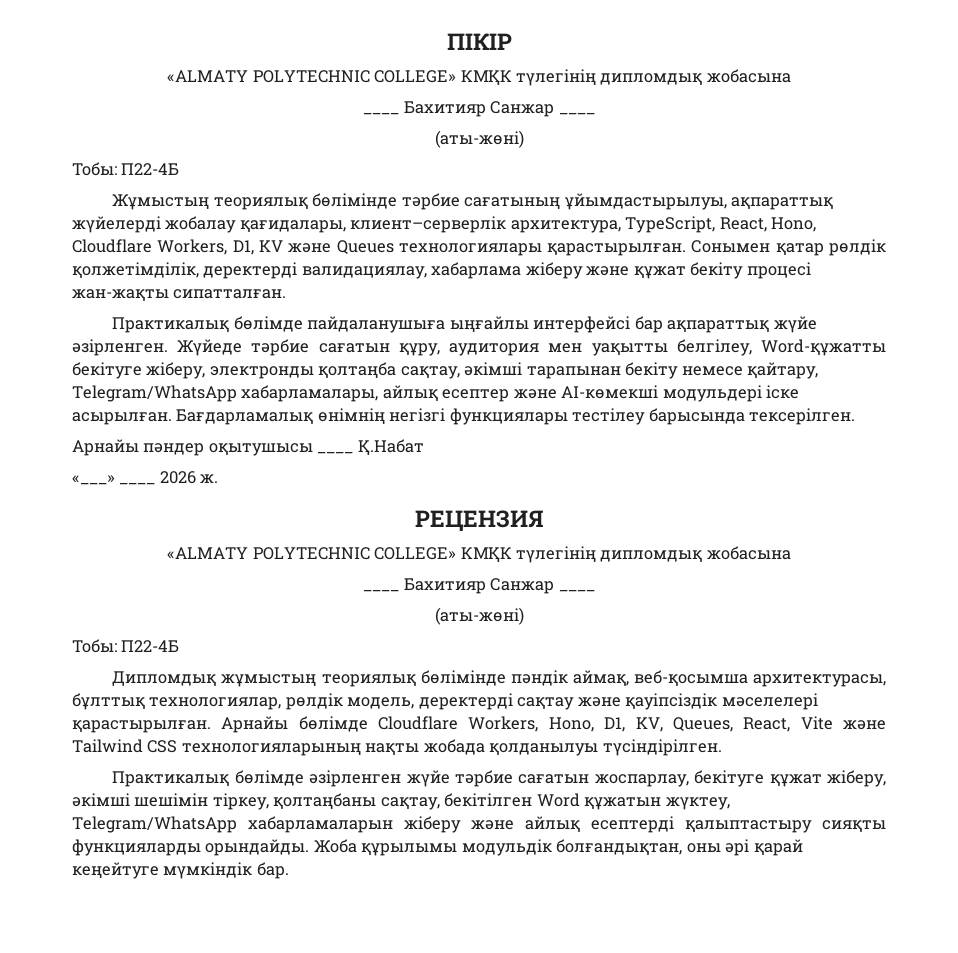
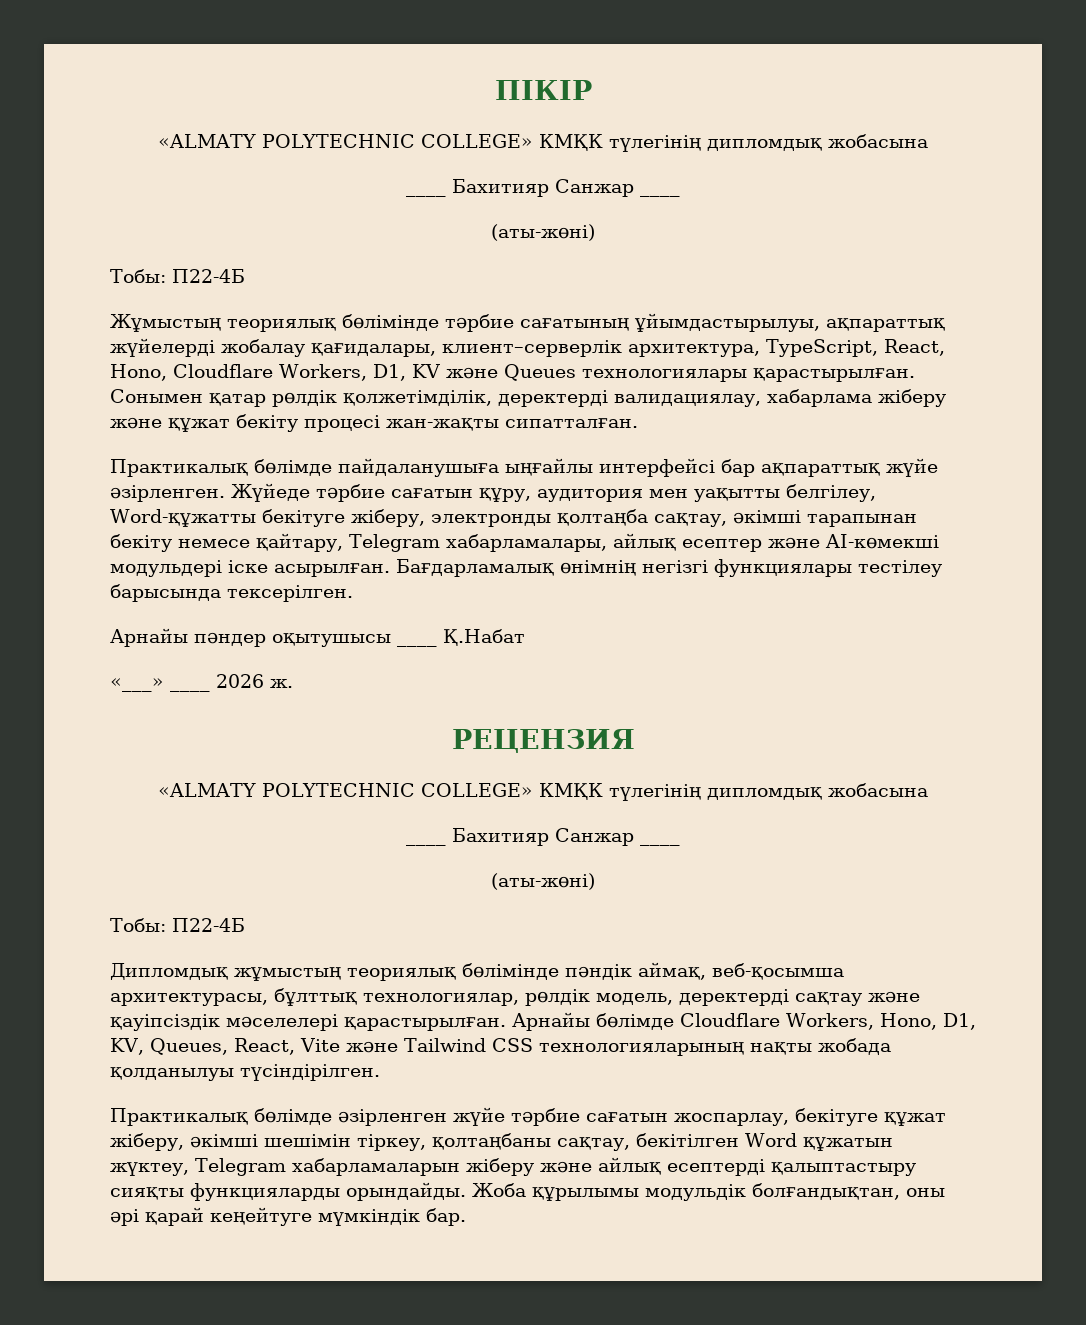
- Жүйеде тәрбие сағатын құру, аудитория мен уақытты белгілеу, Word-құжатты бекітуге жіберу, электронды қолтаңба сақтау, әкімші тарапынан бекіту немесе қайтару, Telegram/WhatsApp хабарламалары, айлық есептер және AI-көмекші модульдері іске асырылған.
+ Жүйеде тәрбие сағатын құру, аудитория мен уақытты белгілеу, Word-құжатты бекітуге жіберу, электронды қолтаңба сақтау, әкімші тарапынан бекіту немесе қайтару, Telegram хабарламалары, айлық есептер және AI-көмекші модульдері іске асырылған.
- Практикалық бөлімде әзірленген жүйе тәрбие сағатын жоспарлау, бекітуге құжат жіберу, әкімші шешімін тіркеу, қолтаңбаны сақтау, бекітілген Word құжатын жүктеу, Telegram/WhatsApp хабарламаларын жіберу және айлық есептерді қалыптастыру сияқты функцияларды орындайды.
+ Практикалық бөлімде әзірленген жүйе тәрбие сағатын жоспарлау, бекітуге құжат жіберу, әкімші шешімін тіркеу, қолтаңбаны сақтау, бекітілген Word құжатын жүктеу, Telegram хабарламаларын жіберу және айлық есептерді қалыптастыру сияқты функцияларды орындайды.

